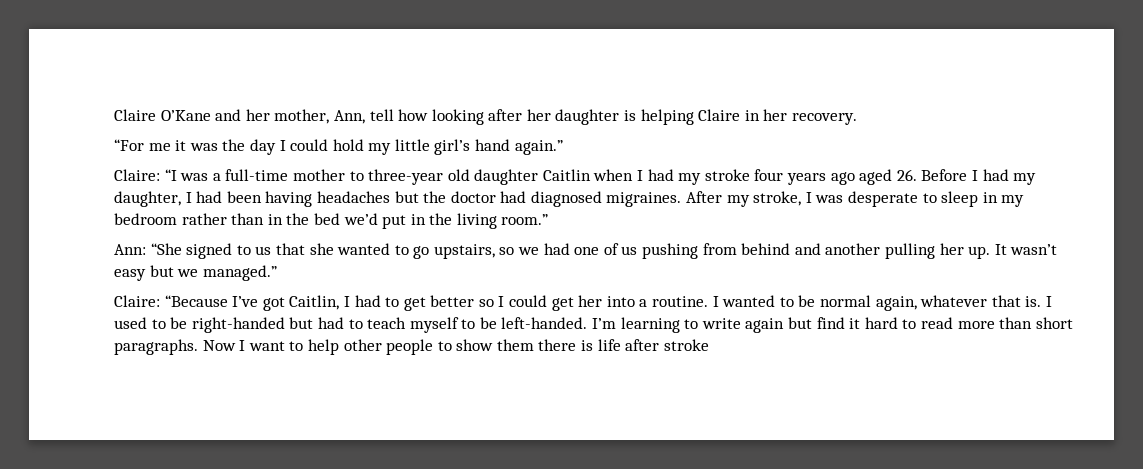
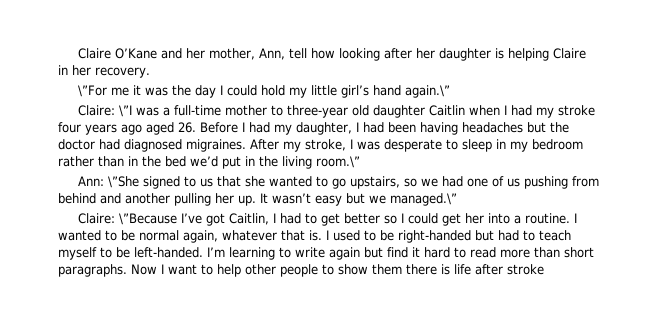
- “For me it was the day I could hold my little girl’s hand again.”
- Claire: “I was a full-time mother to three-year old daughter Caitlin when I had my stroke four years ago aged 26. Before I had my daughter, I had been having headaches but the doctor had diagnosed migraines.
+ \”For me it was the day I could hold my little girl’s hand again.\”
+ Claire: \”I was a full-time mother to three-year old daughter Caitlin when I had my stroke four years ago aged 26. Before I had my daughter, I had been having headaches but the doctor had diagnosed migraines.
- After my stroke, I was desperate to sleep in my bedroom rather than in the bed we’d put in the living room.”
+ After my stroke, I was desperate to sleep in my bedroom rather than in the bed we’d put in the living room.\”
- Ann: “She signed to us that she wanted to go upstairs, so we had one of us pushing from behind and another pulling her up.
+ Ann: \”She signed to us that she wanted to go upstairs, so we had one of us pushing from behind and another pulling her up.
- It wasn’t easy but we managed.”
- Claire: “Because I’ve got Caitlin, I had to get better so I could get her into a routine.
+ It wasn’t easy but we managed.\”
+ Claire: \”Because I’ve got Caitlin, I had to get better so I could get her into a routine.

